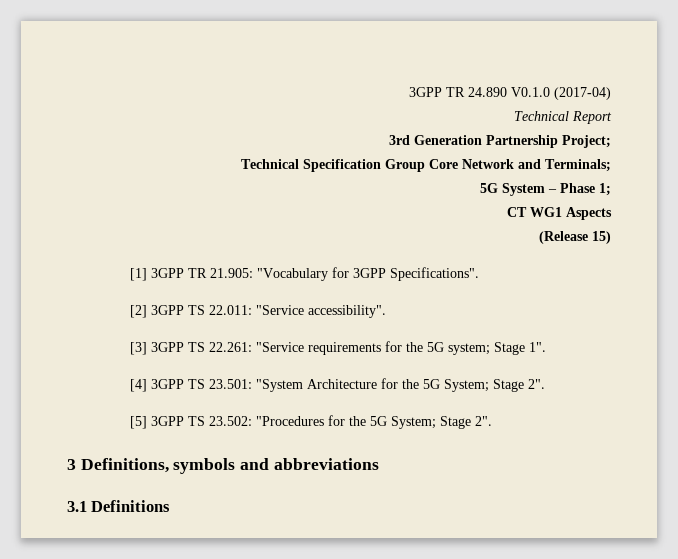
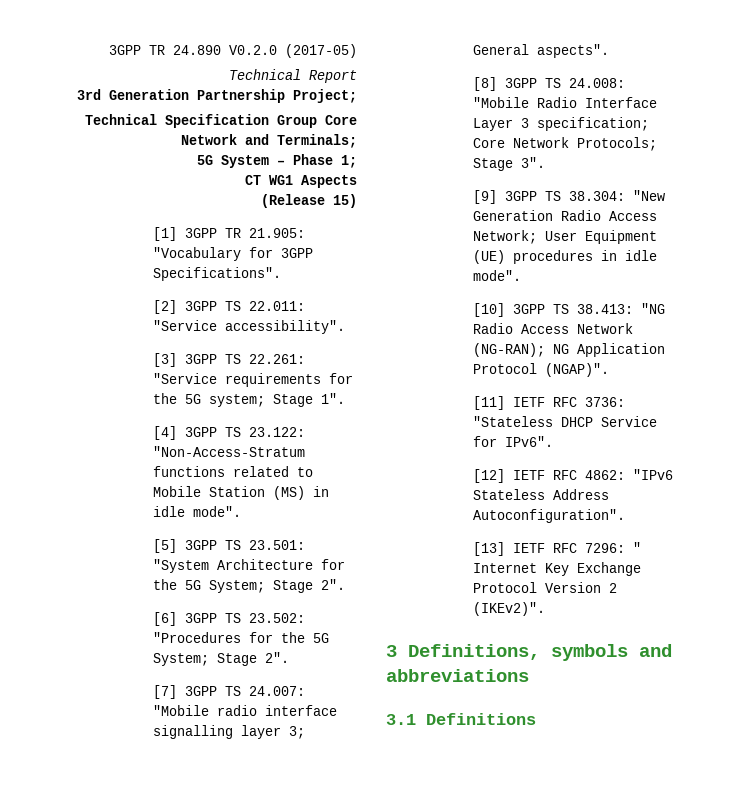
- 3GPP TR 24.890 V0.1.0 (2017-04)
+ 3GPP TR 24.890 V0.2.0 (2017-05)
- [4] 3GPP TS 23.501: "System Architecture for the 5G System; Stage 2".
+ [4] 3GPP TS 23.122: "Non-Access-Stratum functions related to Mobile Station (MS) in idle mode".
+ [5] 3GPP TS 23.501: "System Architecture for the 5G System; Stage 2".
- [5] 3GPP TS 23.502: "Procedures for the 5G System; Stage 2".
+ [6] 3GPP TS 23.502: "Procedures for the 5G System; Stage 2".
+ [7] 3GPP TS 24.007: "Mobile radio interface signalling layer 3; General aspects".
+ [8] 3GPP TS 24.008: "Mobile Radio Interface Layer 3 specification; Core Network Protocols; Stage 3".
+ [9] 3GPP TS 38.304: "New Generation Radio Access Network; User Equipment (UE) procedures in idle mode".
+ [10] 3GPP TS 38.413: "NG Radio Access Network (NG-RAN); NG Application Protocol (NGAP)".
+ [11] IETF RFC 3736: "Stateless DHCP Service for IPv6".
+ [12] IETF RFC 4862: "IPv6 Stateless Address Autoconfiguration".
+ [13] IETF RFC 7296: " Internet Key Exchange Protocol Version 2 (IKEv2)".

